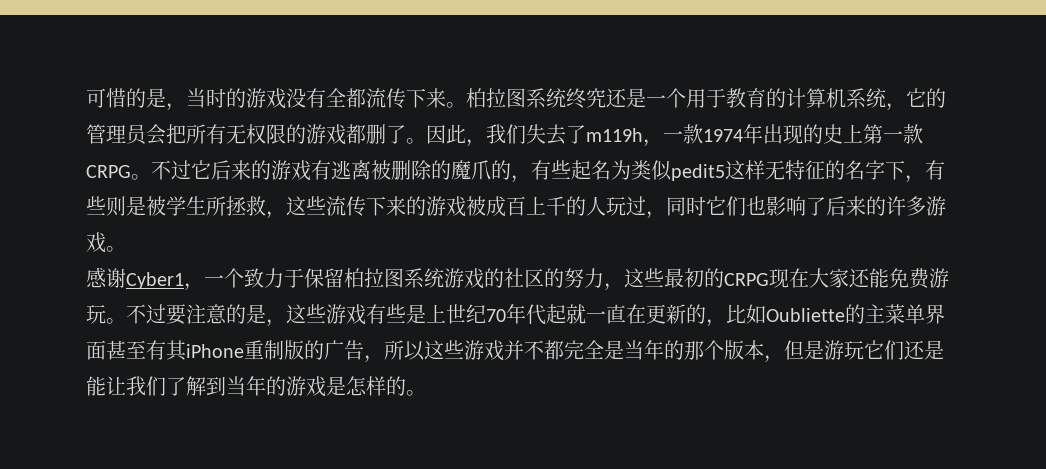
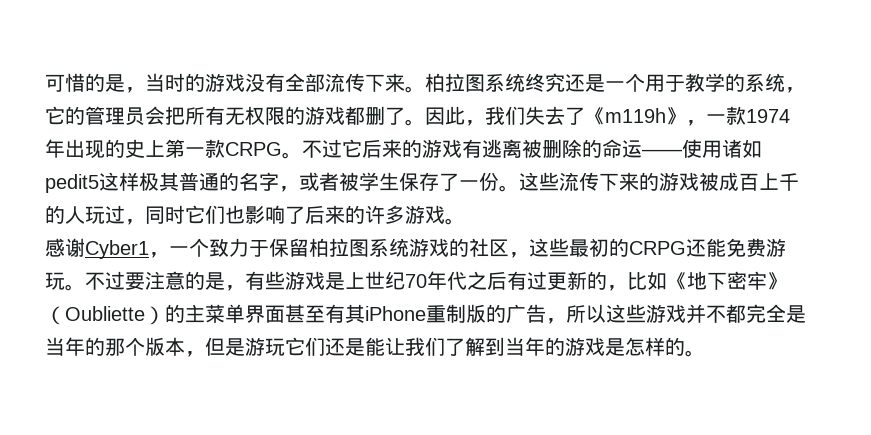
- 可惜的是，当时的游戏没有全都流传下来。
+ 可惜的是，当时的游戏没有全部流传下来。
- 柏拉图系统终究还是一个用于教育的计算机系统，它的管理员会把所有无权限的游戏都删了。
+ 柏拉图系统终究还是一个用于教学的系统，它的管理员会把所有无权限的游戏都删了。
- 因此，我们失去了m119h，一款1974年出现的史上第一款CRPG。
+ 因此，我们失去了《m119h》，一款1974年出现的史上第一款CRPG。
- 不过它后来的游戏有逃离被删除的魔爪的，有些起名为类似pedit5这样无特征的名字下，有些则是被学生所拯救，这些流传下来的游戏被成百上千的人玩过，同时它们也影响了后来的许多游戏。
+ 不过它后来的游戏有逃离被删除的命运——使用诸如pedit5这样极其普通的名字，或者被学生保存了一份。这些流传下来的游戏被成百上千的人玩过，同时它们也影响了后来的许多游戏。
- 感谢Cyber1，一个致力于保留柏拉图系统游戏的社区的努力，这些最初的CRPG现在大家还能免费游玩。
+ 感谢Cyber1，一个致力于保留柏拉图系统游戏的社区，这些最初的CRPG还能免费游玩。
- 不过要注意的是，这些游戏有些是上世纪70年代起就一直在更新的，比如Oubliette的主菜单界面甚至有其iPhone重制版的广告，所以这些游戏并不都完全是当年的那个版本，但是游玩它们还是能让我们了解到当年的游戏是怎样的。
+ 不过要注意的是，有些游戏是上世纪70年代之后有过更新的，比如《地下密牢》（Oubliette）的主菜单界面甚至有其iPhone重制版的广告，所以这些游戏并不都完全是当年的那个版本，但是游玩它们还是能让我们了解到当年的游戏是怎样的。

